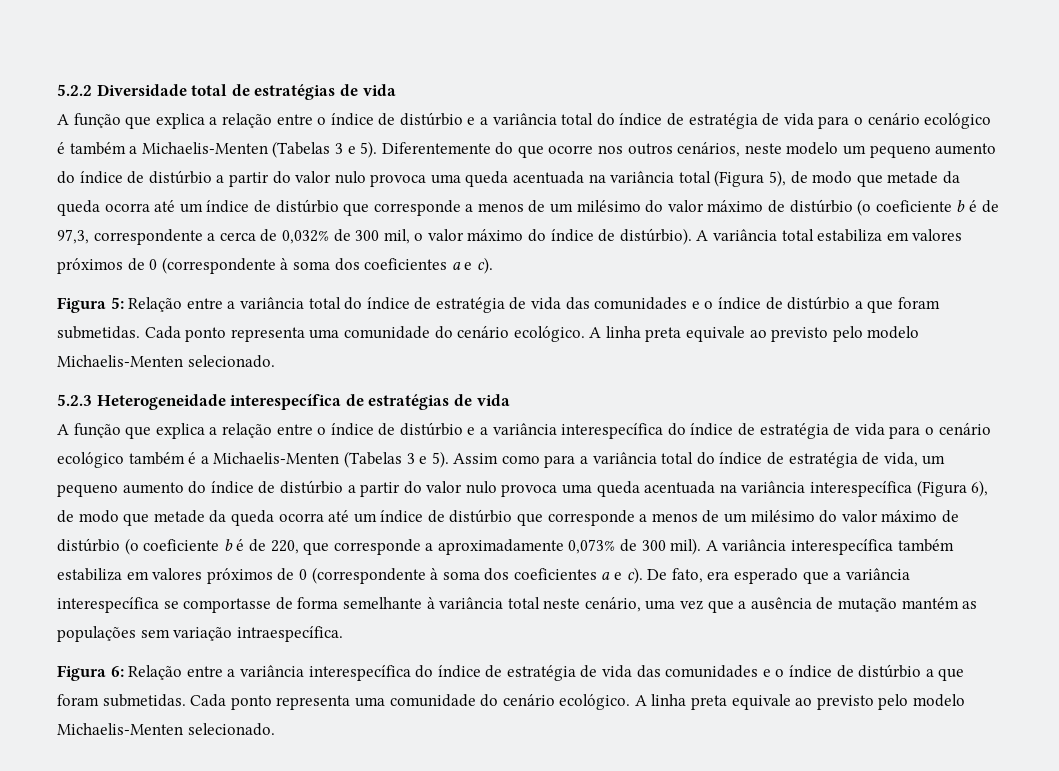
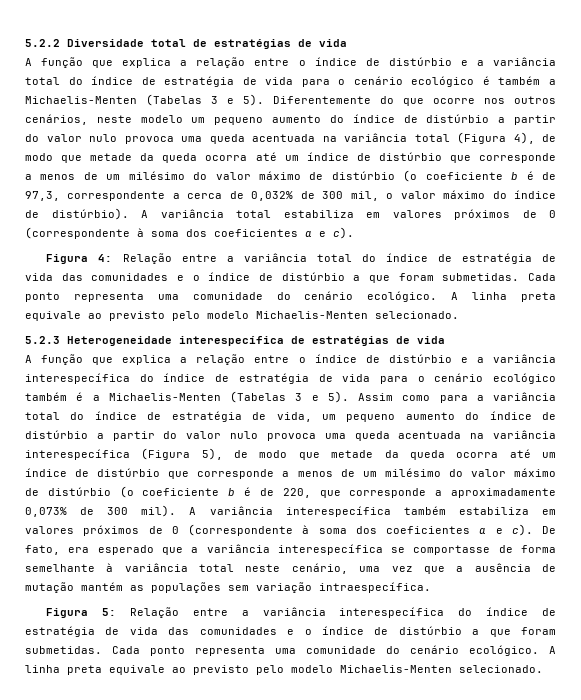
- Diferentemente do que ocorre nos outros cenários, neste modelo um pequeno aumento do índice de distúrbio a partir do valor nulo provoca uma queda acentuada na variância total (Figura 5), de modo que metade da queda ocorra até um índice de distúrbio que corresponde a menos de um milésimo do valor máximo de distúrbio (o coeficiente b é de 97,3, correspondente a cerca de 0,032% de 300 mil, o valor máximo do índice de distúrbio).
+ Diferentemente do que ocorre nos outros cenários, neste modelo um pequeno aumento do índice de distúrbio a partir do valor nulo provoca uma queda acentuada na variância total (Figura 4), de modo que metade da queda ocorra até um índice de distúrbio que corresponde a menos de um milésimo do valor máximo de distúrbio (o coeficiente b é de 97,3, correspondente a cerca de 0,032% de 300 mil, o valor máximo do índice de distúrbio).
- Figura 5: Relação entre a variância total do índice de estratégia de vida das comunidades e o índice de distúrbio a que foram submetidas.
+ Figura 4: Relação entre a variância total do índice de estratégia de vida das comunidades e o índice de distúrbio a que foram submetidas.
- Assim como para a variância total do índice de estratégia de vida, um pequeno aumento do índice de distúrbio a partir do valor nulo provoca uma queda acentuada na variância interespecífica (Figura 6), de modo que metade da queda ocorra até um índice de distúrbio que corresponde a menos de um milésimo do valor máximo de distúrbio (o coeficiente b é de 220, que corresponde a aproximadamente 0,073% de 300 mil).
+ Assim como para a variância total do índice de estratégia de vida, um pequeno aumento do índice de distúrbio a partir do valor nulo provoca uma queda acentuada na variância interespecífica (Figura 5), de modo que metade da queda ocorra até um índice de distúrbio que corresponde a menos de um milésimo do valor máximo de distúrbio (o coeficiente b é de 220, que corresponde a aproximadamente 0,073% de 300 mil).
- Figura 6: Relação entre a variância interespecífica do índice de estratégia de vida das comunidades e o índice de distúrbio a que foram submetidas.
+ Figura 5: Relação entre a variância interespecífica do índice de estratégia de vida das comunidades e o índice de distúrbio a que foram submetidas.

